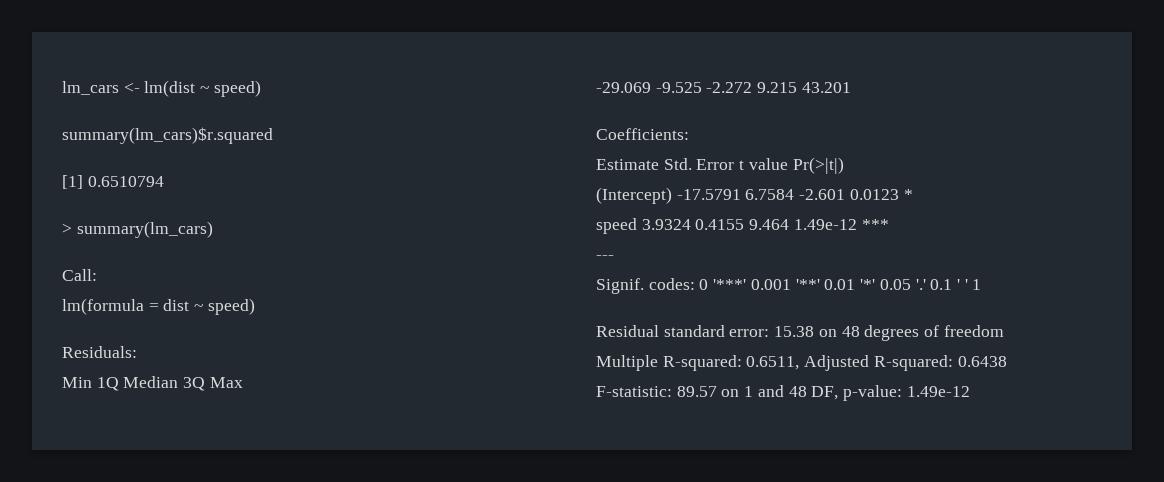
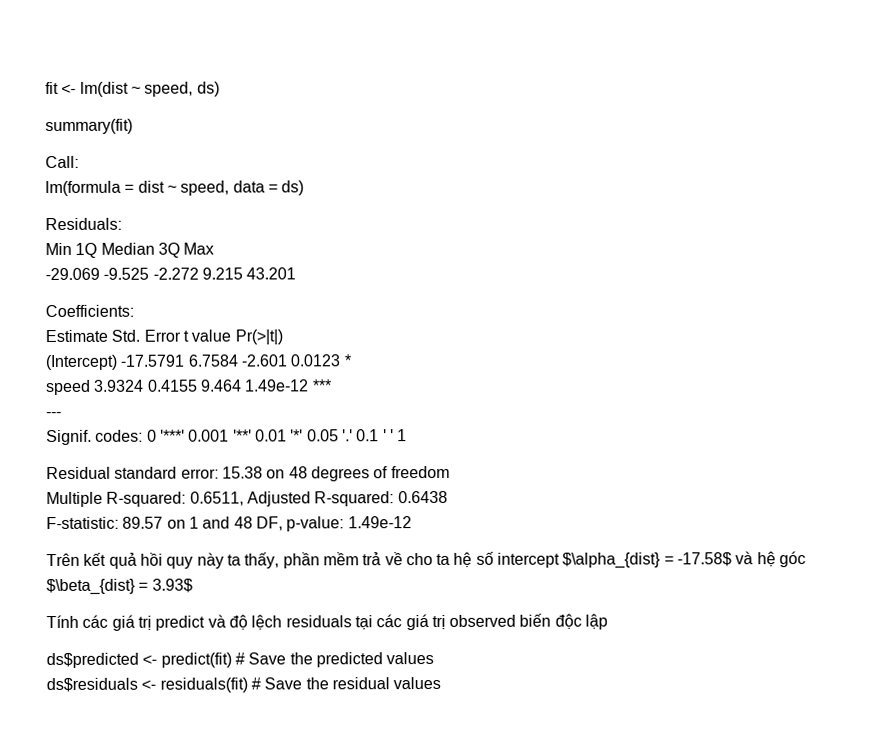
- lm_cars <- lm(dist ~ speed)
- summary(lm_cars)$r.squared
- [1] 0.6510794
- > summary(lm_cars)
+ fit <- lm(dist ~ speed, ds)
+ summary(fit)
- lm(formula = dist ~ speed)
+ lm(formula = dist ~ speed, data = ds)
+ Trên kết quả hồi quy này ta thấy, phần mềm trả về cho ta hệ số intercept $\alpha_{dist} = -17.58$ và hệ góc $\beta_{dist} = 3.93$
+ Tính các giá trị predict và độ lệch residuals tại các giá trị observed biến độc lập
+ ds$predicted <- predict(fit) # Save the predicted values
+ ds$residuals <- residuals(fit) # Save the residual values

